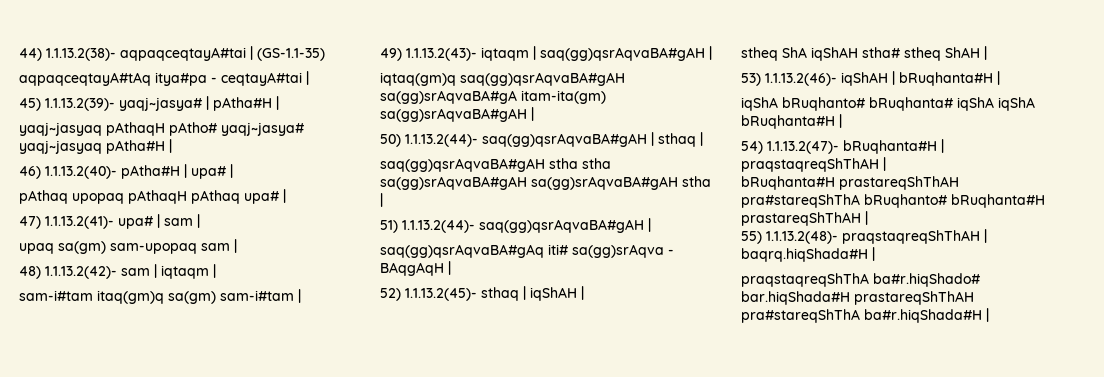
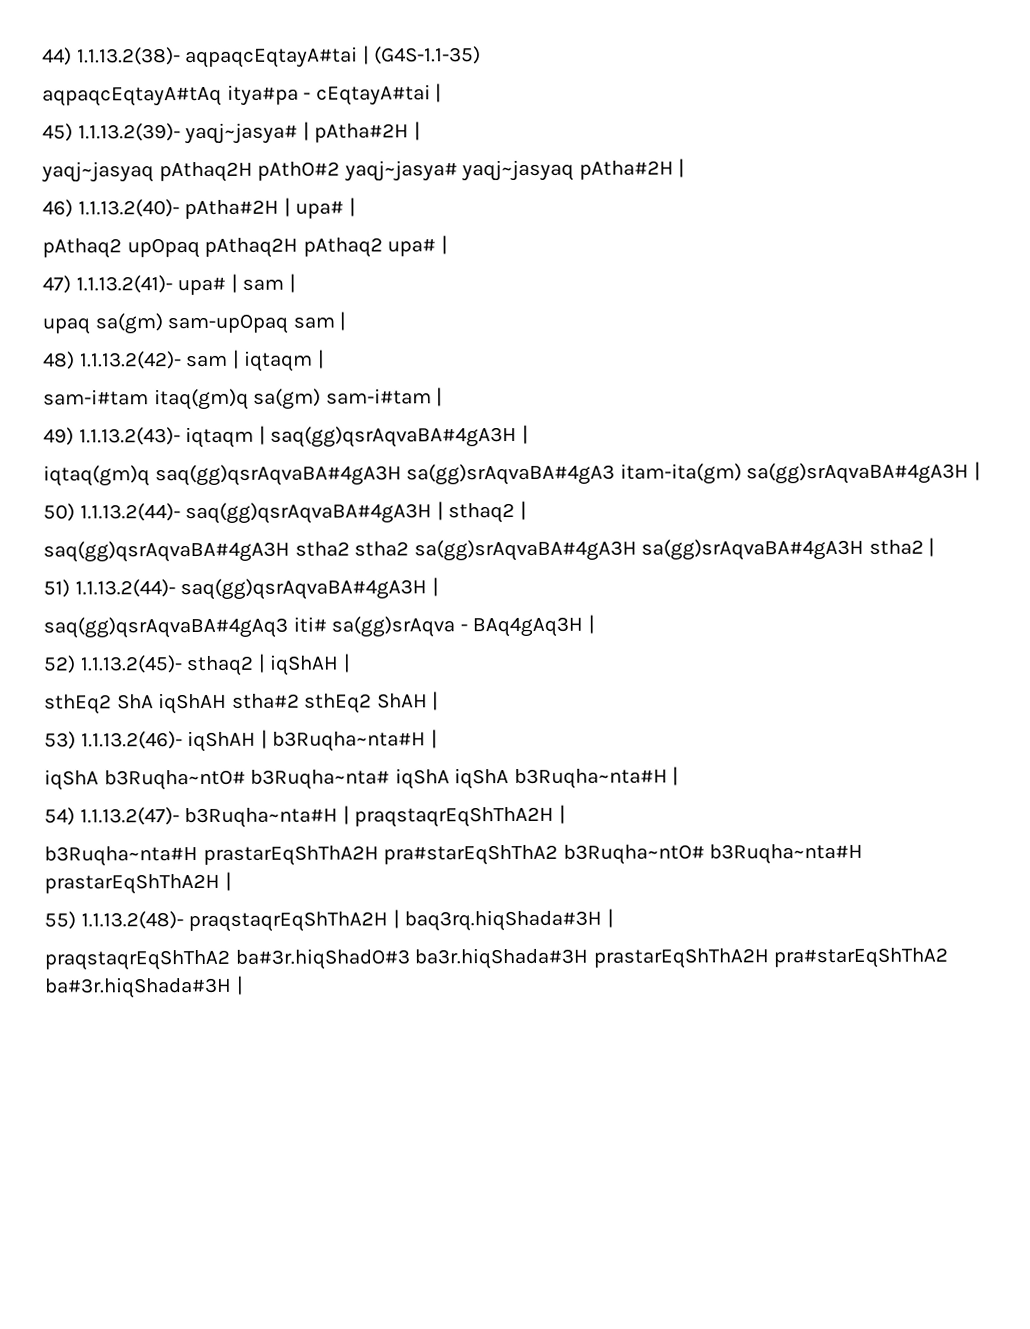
- 44) 1.1.13.2(38)- aqpaqceqtayA#tai | (GS-1.1-35)
- aqpaqceqtayA#tAq itya#pa - ceqtayA#tai |
+ 44) 1.1.13.2(38)- aqpaqcEqtayA#tai | (G4S-1.1-35)
+ aqpaqcEqtayA#tAq itya#pa - cEqtayA#tai |
- 45) 1.1.13.2(39)- yaqj~jasya# | pAtha#H |
+ 45) 1.1.13.2(39)- yaqj~jasya# | pAtha#2H |
- yaqj~jasyaq pAthaqH pAtho# yaqj~jasya# yaqj~jasyaq pAtha#H |
+ yaqj~jasyaq pAthaq2H pAthO#2 yaqj~jasya# yaqj~jasyaq pAtha#2H |
- 46) 1.1.13.2(40)- pAtha#H | upa# |
+ 46) 1.1.13.2(40)- pAtha#2H | upa# |
- pAthaq upopaq pAthaqH pAthaq upa# |
+ pAthaq2 upOpaq pAthaq2H pAthaq2 upa# |
- upaq sa(gm) sam-upopaq sam |
+ upaq sa(gm) sam-upOpaq sam |
- 49) 1.1.13.2(43)- iqtaqm | saq(gg)qsrAqvaBA#gAH |
+ 49) 1.1.13.2(43)- iqtaqm | saq(gg)qsrAqvaBA#4gA3H |
- iqtaq(gm)q saq(gg)qsrAqvaBA#gAH sa(gg)srAqvaBA#gA itam-ita(gm) sa(gg)srAqvaBA#gAH |
+ iqtaq(gm)q saq(gg)qsrAqvaBA#4gA3H sa(gg)srAqvaBA#4gA3 itam-ita(gm) sa(gg)srAqvaBA#4gA3H |
- 50) 1.1.13.2(44)- saq(gg)qsrAqvaBA#gAH | sthaq |
- saq(gg)qsrAqvaBA#gAH stha stha sa(gg)srAqvaBA#gAH sa(gg)srAqvaBA#gAH stha |
+ 50) 1.1.13.2(44)- saq(gg)qsrAqvaBA#4gA3H | sthaq2 |
+ saq(gg)qsrAqvaBA#4gA3H stha2 stha2 sa(gg)srAqvaBA#4gA3H sa(gg)srAqvaBA#4gA3H stha2 |
- 51) 1.1.13.2(44)- saq(gg)qsrAqvaBA#gAH |
- saq(gg)qsrAqvaBA#gAq iti# sa(gg)srAqva - BAqgAqH |
+ 51) 1.1.13.2(44)- saq(gg)qsrAqvaBA#4gA3H |
+ saq(gg)qsrAqvaBA#4gAq3 iti# sa(gg)srAqva - BAq4gAq3H |
- 52) 1.1.13.2(45)- sthaq | iqShAH |
+ 52) 1.1.13.2(45)- sthaq2 | iqShAH |
- stheq ShA iqShAH stha# stheq ShAH |
+ sthEq2 ShA iqShAH stha#2 sthEq2 ShAH |
- 53) 1.1.13.2(46)- iqShAH | bRuqhanta#H |
+ 53) 1.1.13.2(46)- iqShAH | b3Ruqha~nta#H |
- iqShA bRuqhanto# bRuqhanta# iqShA iqShA bRuqhanta#H |
+ iqShA b3Ruqha~ntO# b3Ruqha~nta# iqShA iqShA b3Ruqha~nta#H |
- 54) 1.1.13.2(47)- bRuqhanta#H | praqstaqreqShThAH |
- bRuqhanta#H prastareqShThAH pra#stareqShThA bRuqhanto# bRuqhanta#H prastareqShThAH |
- 55) 1.1.13.2(48)- praqstaqreqShThAH | baqrq.hiqShada#H |
- praqstaqreqShThA ba#r.hiqShado# bar.hiqShada#H prastareqShThAH pra#stareqShThA ba#r.hiqShada#H |
+ 54) 1.1.13.2(47)- b3Ruqha~nta#H | praqstaqrEqShThA2H |
+ b3Ruqha~nta#H prastarEqShThA2H pra#starEqShThA2 b3Ruqha~ntO# b3Ruqha~nta#H prastarEqShThA2H |
+ 55) 1.1.13.2(48)- praqstaqrEqShThA2H | baq3rq.hiqShada#3H |
+ praqstaqrEqShThA2 ba#3r.hiqShadO#3 ba3r.hiqShada#3H prastarEqShThA2H pra#starEqShThA2 ba#3r.hiqShada#3H |

